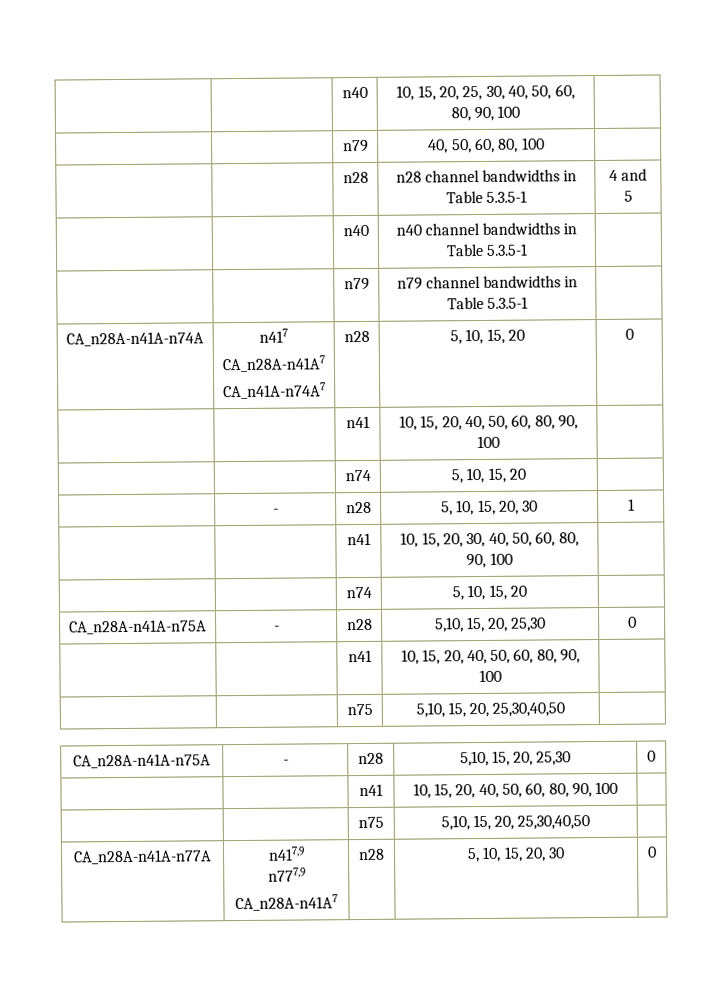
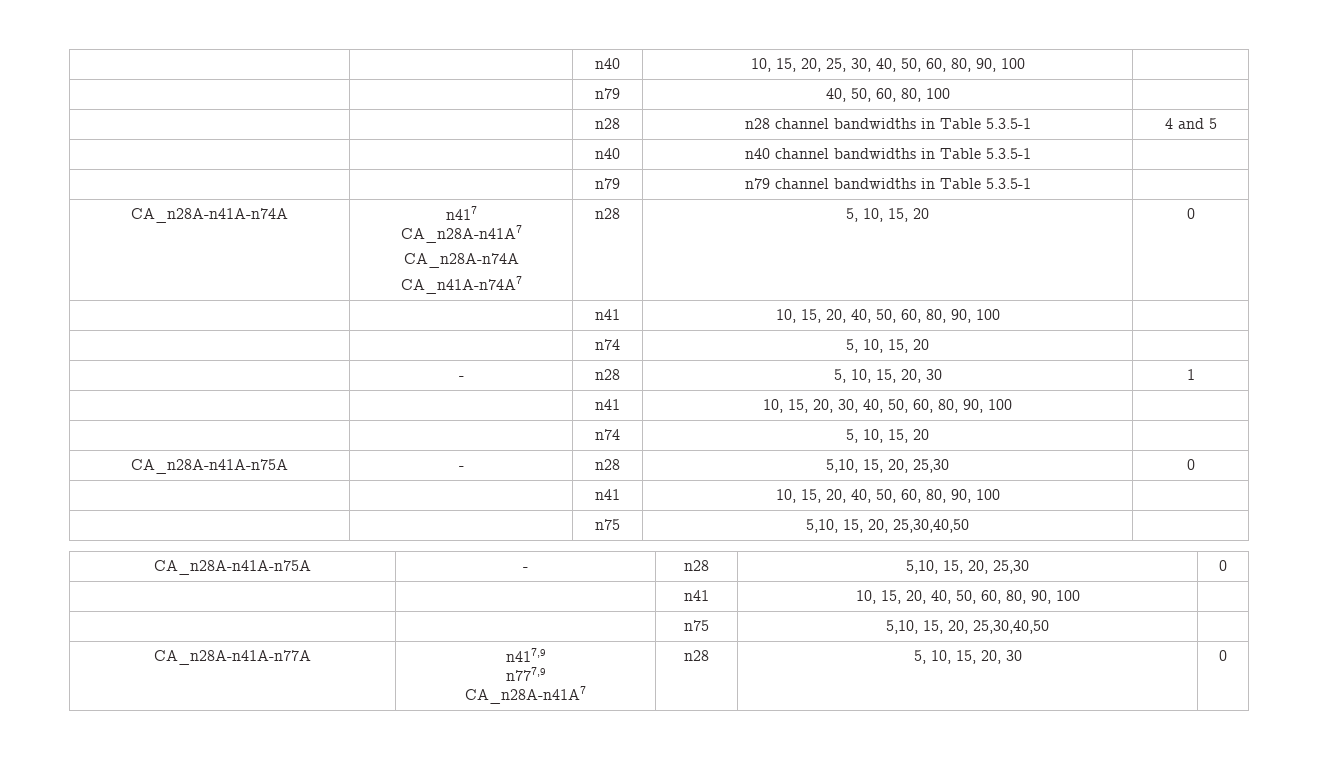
  CA_n28A-n41A-n74A | n417
  CA_n28A-n41A7
+ CA_n28A-n74A

